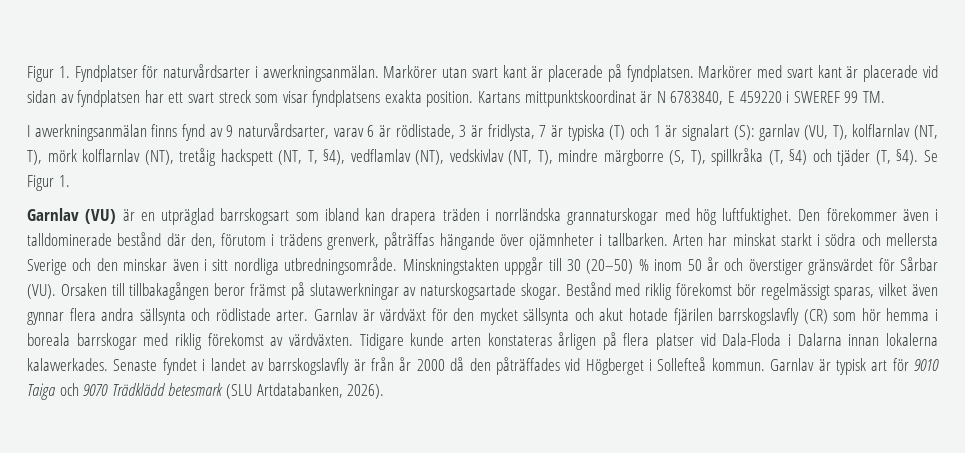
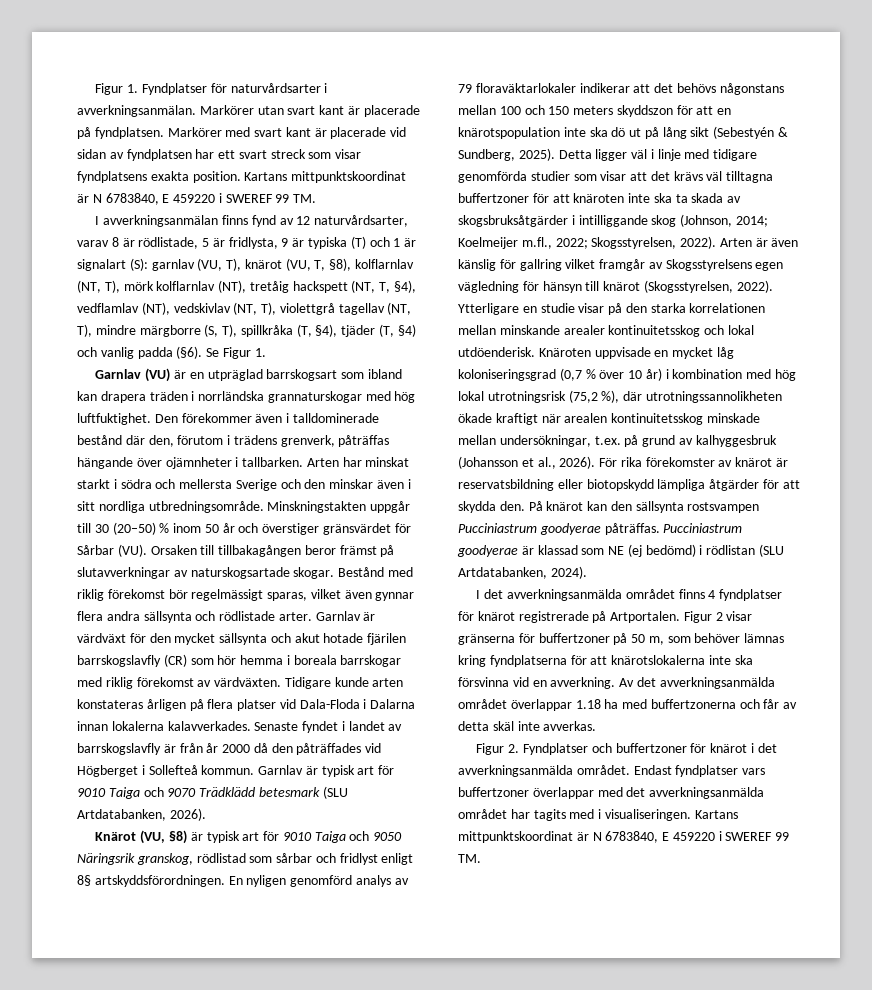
- I avverkningsanmälan finns fynd av 9 naturvårdsarter, varav 6 är rödlistade, 3 är fridlysta, 7 är typiska (T) och 1 är signalart (S): garnlav (VU, T), kolflarnlav (NT, T), mörk kolflarnlav (NT), tretåig hackspett (NT, T, §4), vedflamlav (NT), vedskivlav (NT, T), mindre märgborre (S, T), spillkråka (T, §4) och tjäder (T, §4).
+ I avverkningsanmälan finns fynd av 12 naturvårdsarter, varav 8 är rödlistade, 5 är fridlysta, 9 är typiska (T) och 1 är signalart (S): garnlav (VU, T), knärot (VU, T, §8), kolflarnlav (NT, T), mörk kolflarnlav (NT), tretåig hackspett (NT, T, §4), vedflamlav (NT), vedskivlav (NT, T), violettgrå tagellav (NT, T), mindre märgborre (S, T), spillkråka (T, §4), tjäder (T, §4) och vanlig padda (§6).
+ Knärot (VU, §8) är typisk art för 9010 Taiga och 9050 Näringsrik granskog, rödlistad som sårbar och fridlyst enligt 8§ artskyddsförordningen. En nyligen genomförd analys av 79 floraväktarlokaler indikerar att det behövs någonstans mellan 100 och 150 meters skyddszon för att en knärotspopulation inte ska dö ut på lång sikt (Sebestyén & Sundberg, 2025). Detta ligger väl i linje med tidigare genomförda studier som visar att det krävs väl tilltagna buffertzoner för att knäroten inte ska ta skada av skogsbruksåtgärder i intilliggande skog (Johnson, 2014; Koelmeijer m.fl., 2022; Skogsstyrelsen, 2022). Arten är även känslig för gallring vilket framgår av Skogsstyrelsens egen vägledning för hänsyn till knärot (Skogsstyrelsen, 2022). Ytterligare en studie visar på den starka korrelationen mellan minskande arealer kontinuitetsskog och lokal utdöenderisk. Knäroten uppvisade en mycket låg koloniseringsgrad (0,7 % över 10 år) i kombination med hög lokal utrotningsrisk (75,2 %), där utrotningssannolikheten ökade kraftigt när arealen kontinuitetsskog minskade mellan undersökningar, t.ex. på grund av kalhyggesbruk (Johansson et al., 2026). För rika förekomster av knärot är reservatsbildning eller biotopskydd lämpliga åtgärder för att skydda den. På knärot kan den sällsynta rostsvampen Pucciniastrum goodyerae påträffas. Pucciniastrum goodyerae är klassad som NE (ej bedömd) i rödlistan (SLU Artdatabanken, 2024).
+ I det avverkningsanmälda området finns 4 fyndplatser för knärot registrerade på Artportalen. Figur 2 visar gränserna för buffertzoner på 50 m, som behöver lämnas kring fyndplatserna för att knärotslokalerna inte ska försvinna vid en avverkning. Av det avverkningsanmälda området överlappar 1.18 ha med buffertzonerna och får av detta skäl inte avverkas.
+ Figur 2. Fyndplatser och buffertzoner för knärot i det avverkningsanmälda området. Endast fyndplatser vars buffertzoner överlappar med det avverkningsanmälda området har tagits med i visualiseringen. Kartans mittpunktskoordinat är N 6783840, E 459220 i SWEREF 99 TM.

